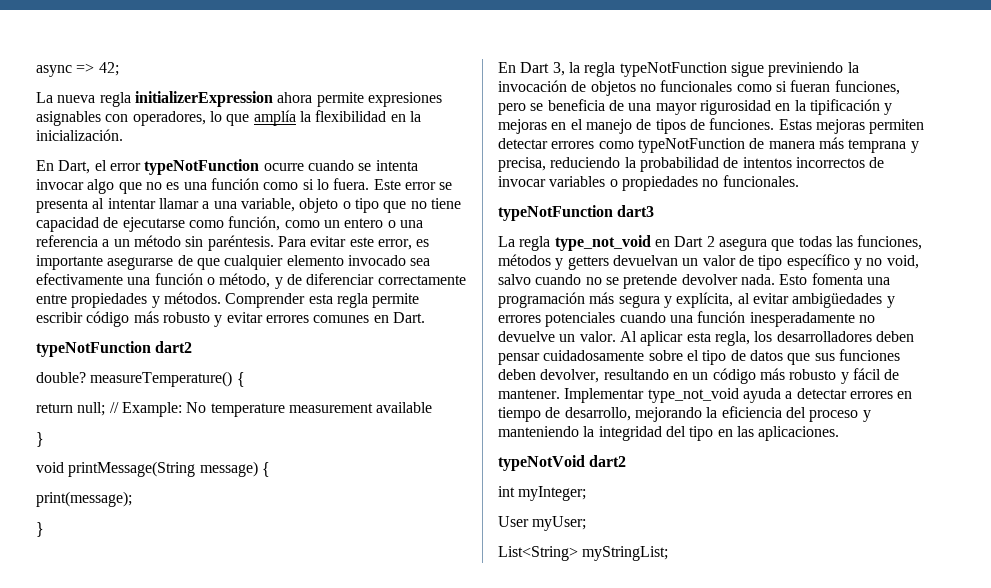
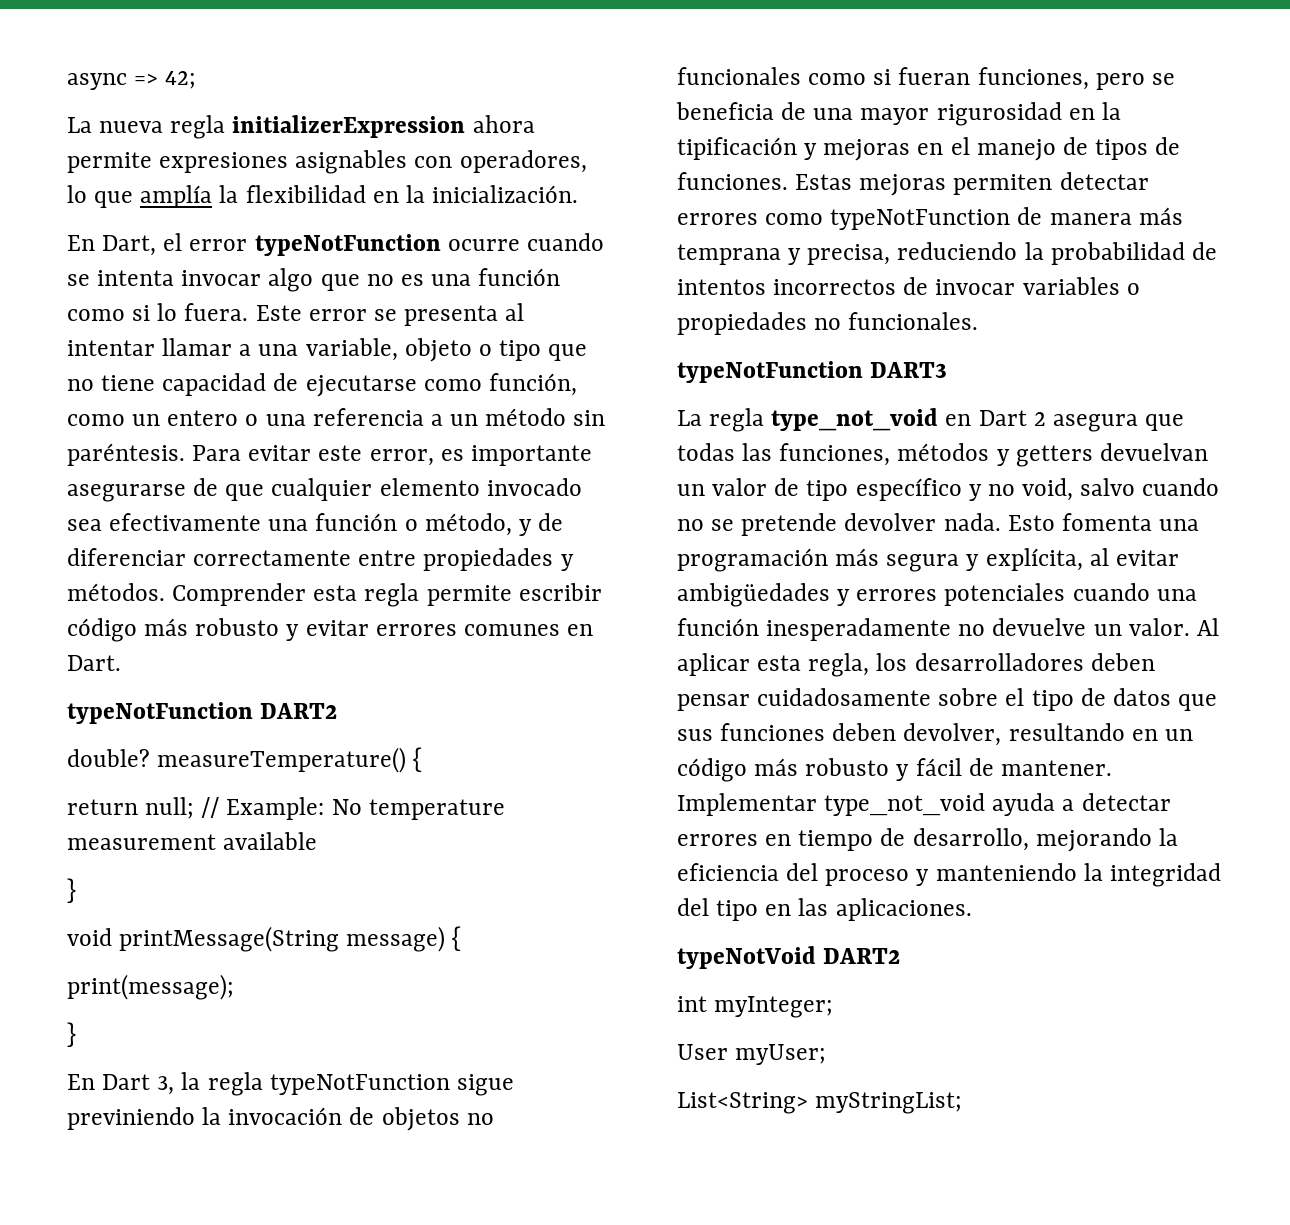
- typeNotFunction dart2
+ typeNotFunction DART2
- typeNotFunction dart3
+ typeNotFunction DART3
- typeNotVoid dart2
+ typeNotVoid DART2

